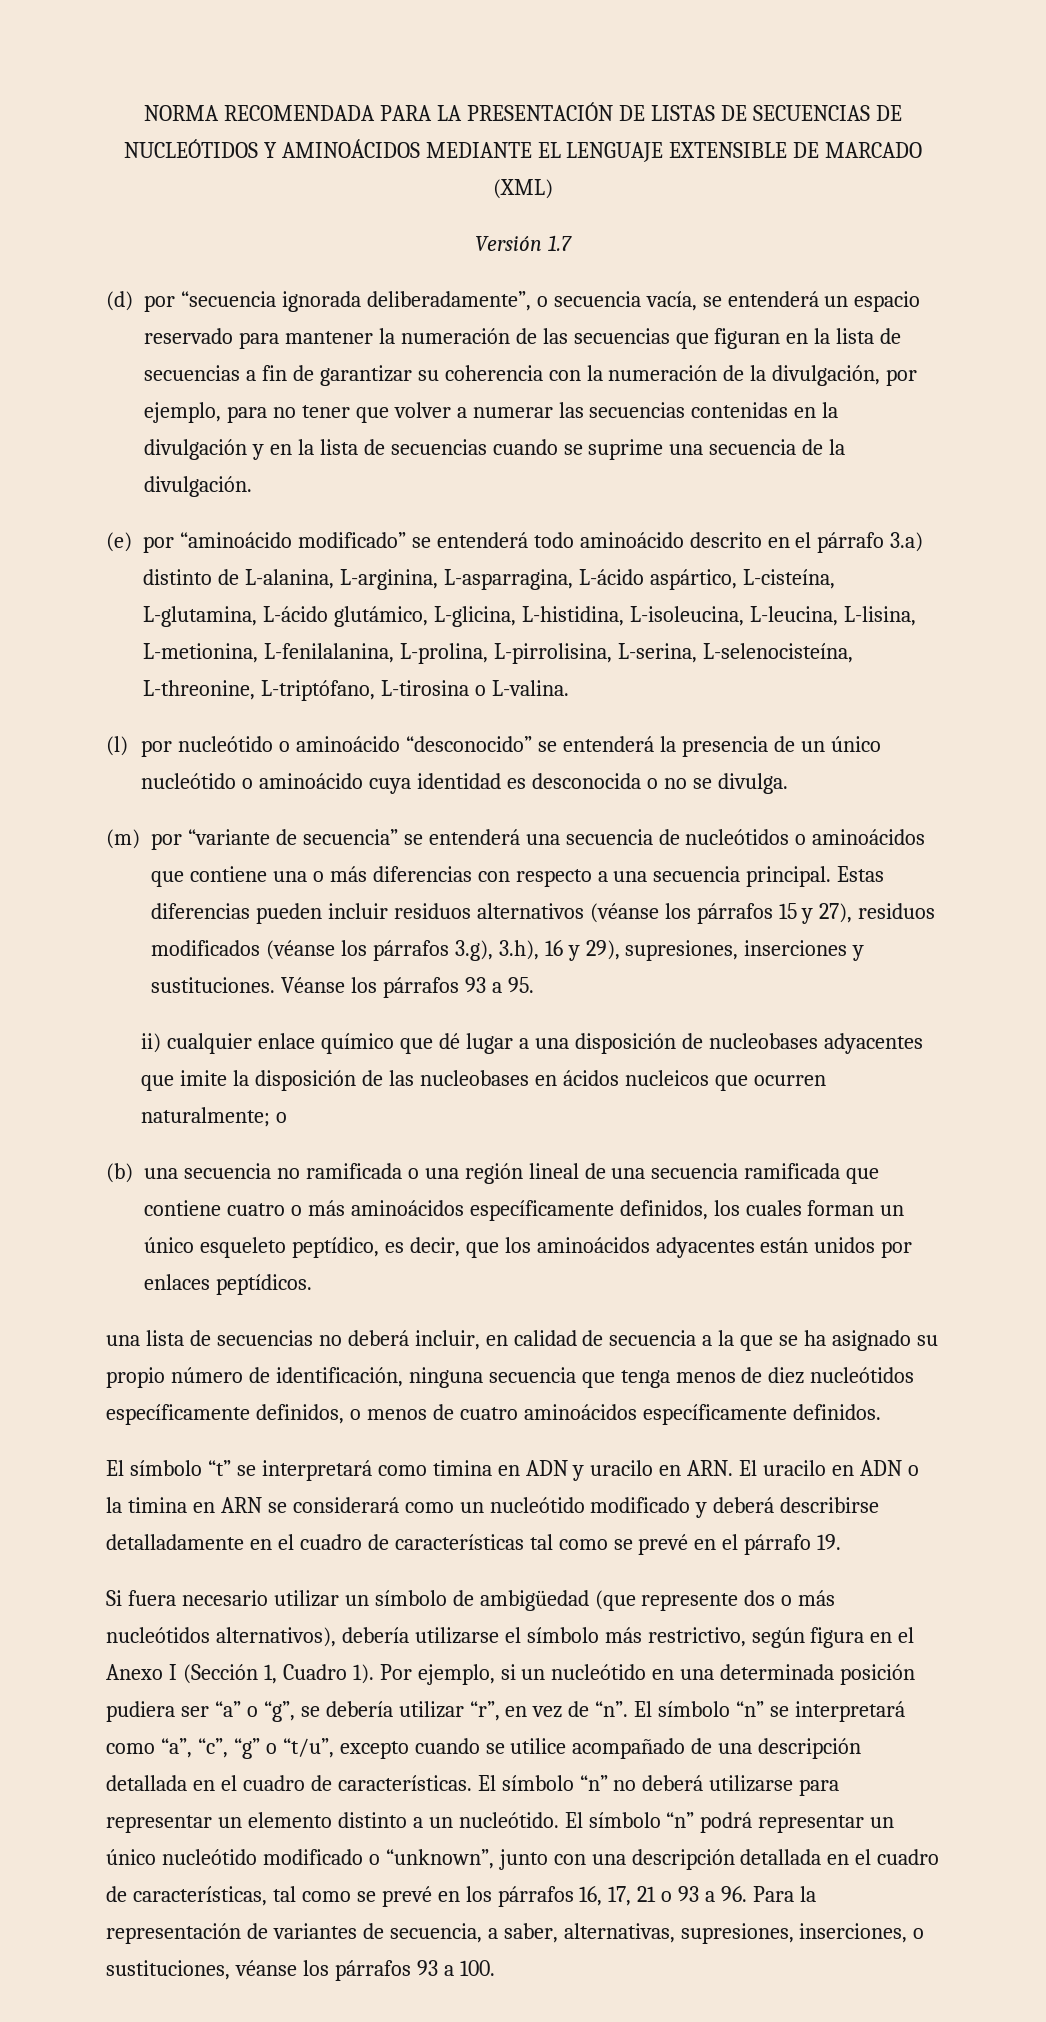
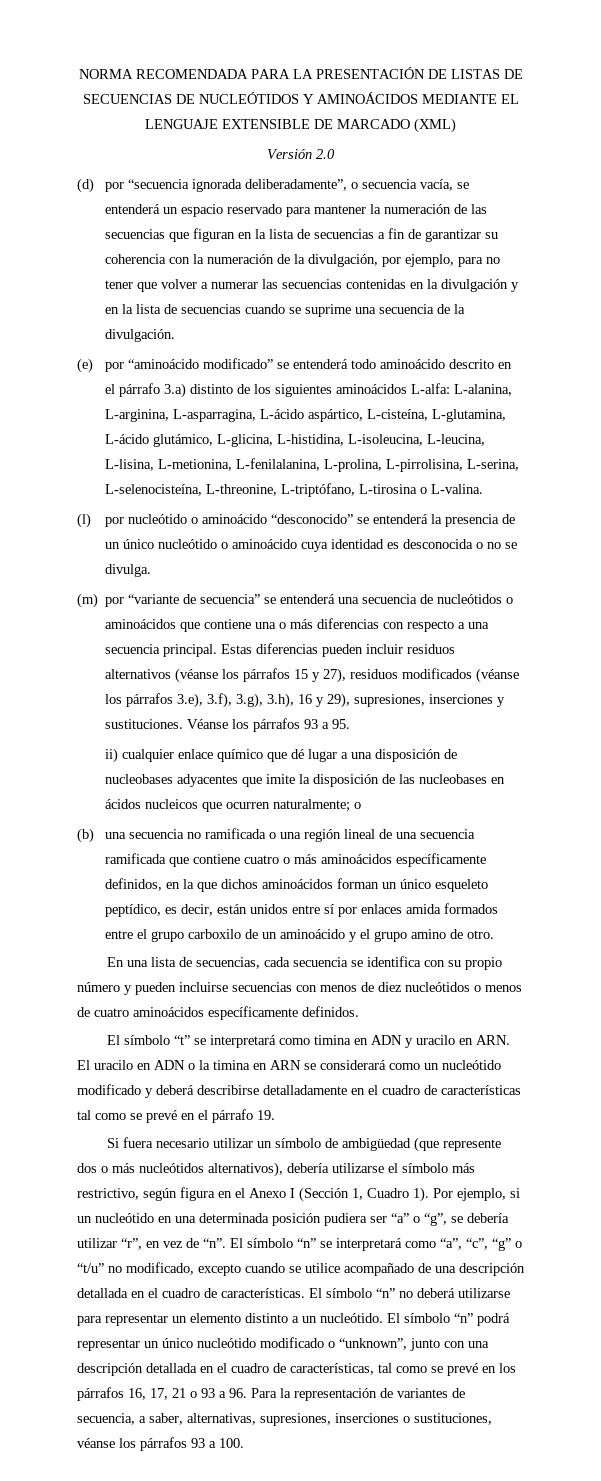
- Versión 1.7
+ Versión 2.0
- (e) por “aminoácido modificado” se entenderá todo aminoácido descrito en el párrafo 3.a) distinto de L-alanina, L-arginina, L-asparragina, L-ácido aspártico, L-cisteína, L-glutamina, L-ácido glutámico, L-glicina, L-histidina, L-isoleucina, L-leucina, L-lisina, L-metionina, L-fenilalanina, L-prolina, L-pirrolisina, L-serina, L-selenocisteína, L-threonine, L-triptófano, L-tirosina o L-valina.
+ (e) por “aminoácido modificado” se entenderá todo aminoácido descrito en el párrafo 3.a) distinto de los siguientes aminoácidos L-alfa: L-alanina, L-arginina, L-asparragina, L-ácido aspártico, L-cisteína, L-glutamina, L-ácido glutámico, L-glicina, L-histidina, L-isoleucina, L-leucina, L-lisina, L-metionina, L-fenilalanina, L-prolina, L-pirrolisina, L-serina, L-selenocisteína, L-threonine, L-triptófano, L-tirosina o L-valina.
- Estas diferencias pueden incluir residuos alternativos (véanse los párrafos 15 y 27), residuos modificados (véanse los párrafos 3.g), 3.h), 16 y 29), supresiones, inserciones y sustituciones.
+ Estas diferencias pueden incluir residuos alternativos (véanse los párrafos 15 y 27), residuos modificados (véanse los párrafos 3.e), 3.f), 3.g), 3.h), 16 y 29), supresiones, inserciones y sustituciones.
- (b) una secuencia no ramificada o una región lineal de una secuencia ramificada que contiene cuatro o más aminoácidos específicamente definidos, los cuales forman un único esqueleto peptídico, es decir, que los aminoácidos adyacentes están unidos por enlaces peptídicos.
- una lista de secuencias no deberá incluir, en calidad de secuencia a la que se ha asignado su propio número de identificación, ninguna secuencia que tenga menos de diez nucleótidos específicamente definidos, o menos de cuatro aminoácidos específicamente definidos.
+ (b) una secuencia no ramificada o una región lineal de una secuencia ramificada que contiene cuatro o más aminoácidos específicamente definidos, en la que dichos aminoácidos forman un único esqueleto peptídico, es decir, están unidos entre sí por enlaces amida formados entre el grupo carboxilo de un aminoácido y el grupo amino de otro.
+ En una lista de secuencias, cada secuencia se identifica con su propio número y pueden incluirse secuencias con menos de diez nucleótidos o menos de cuatro aminoácidos específicamente definidos.
- El símbolo “n” se interpretará como “a”, “c”, “g” o “t/u”, excepto cuando se utilice acompañado de una descripción detallada en el cuadro de características.
+ El símbolo “n” se interpretará como “a”, “c”, “g” o “t/u” no modificado, excepto cuando se utilice acompañado de una descripción detallada en el cuadro de características.
- El símbolo “n” podrá representar un único nucleótido modificado o “unknown”, junto con una descripción detallada en el cuadro de características, tal como se prevé en los párrafos 16, 17, 21 o 93 a 96. Para la representación de variantes de secuencia, a saber, alternativas, supresiones, inserciones, o sustituciones, véanse los párrafos 93 a 100.
+ El símbolo “n” podrá representar un único nucleótido modificado o “unknown”, junto con una descripción detallada en el cuadro de características, tal como se prevé en los párrafos 16, 17, 21 o 93 a 96. Para la representación de variantes de secuencia, a saber, alternativas, supresiones, inserciones o sustituciones, véanse los párrafos 93 a 100.

